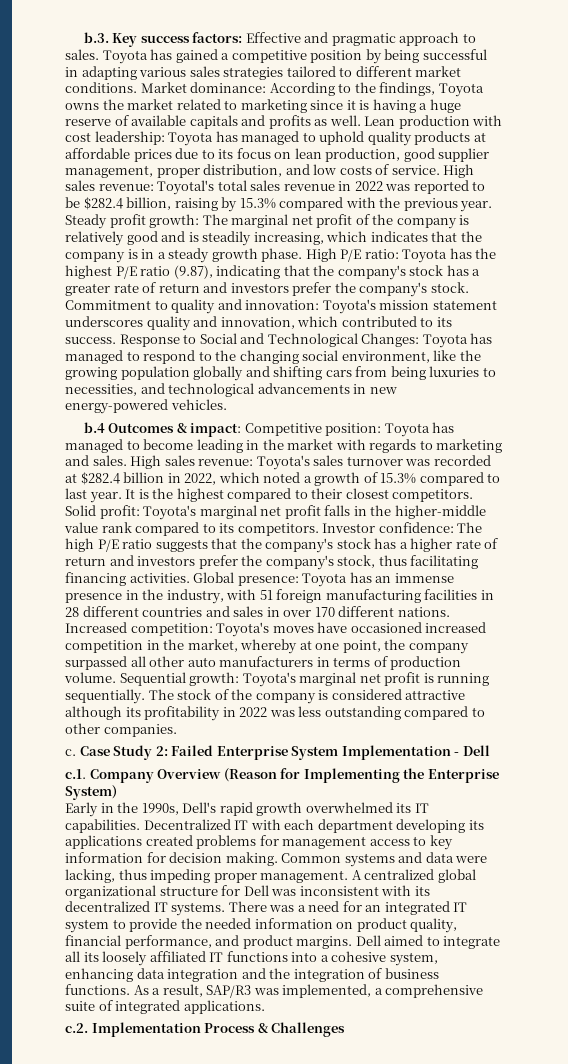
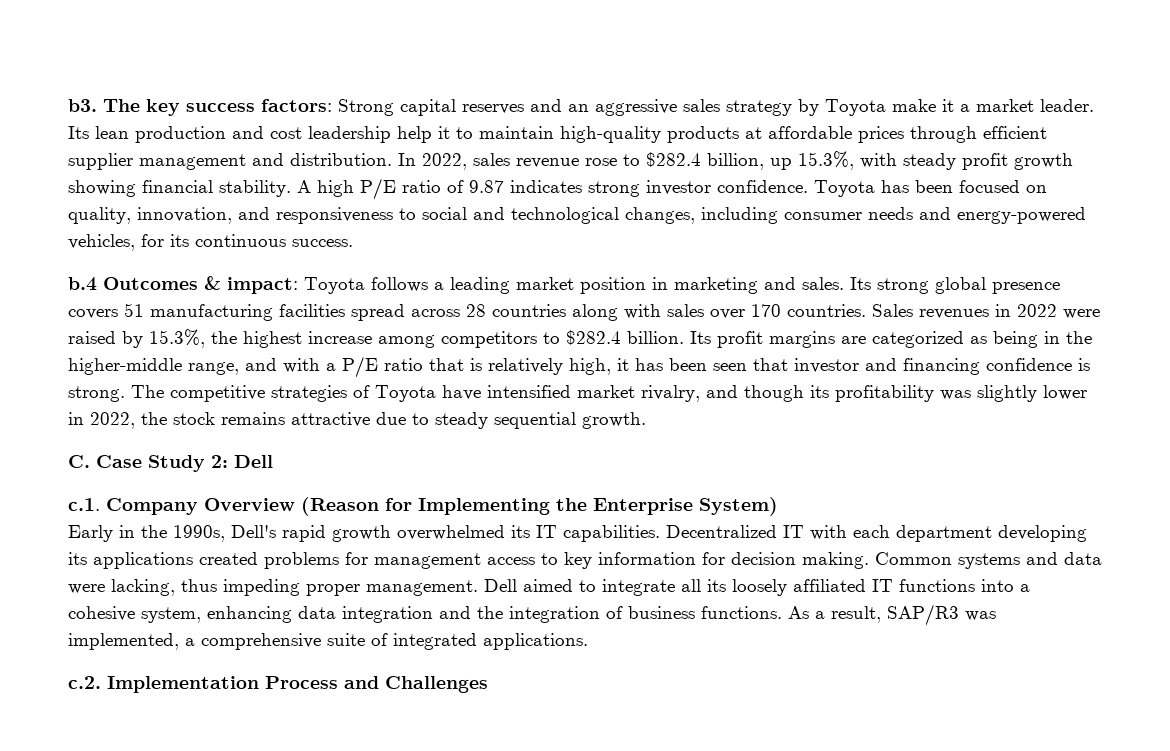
- b.3. Key success factors: Effective and pragmatic approach to sales. Toyota has gained a competitive position by being successful in adapting various sales strategies tailored to different market conditions. Market dominance: According to the findings, Toyota owns the market related to marketing since it is having a huge reserve of available capitals and profits as well. Lean production with cost leadership: Toyota has managed to uphold quality products at affordable prices due to its focus on lean production, good supplier management, proper distribution, and low costs of service. High sales revenue: Toyotal's total sales revenue in 2022 was reported to be $282.4 billion, raising by 15.3% compared with the previous year. Steady profit growth: The marginal net profit of the company is relatively good and is steadily increasing, which indicates that the company is in a steady growth phase. High P/E ratio: Toyota has the highest P/E ratio (9.87), indicating that the company's stock has a greater rate of return and investors prefer the company's stock. Commitment to quality and innovation: Toyota's mission statement underscores quality and innovation, which contributed to its success. Response to Social and Technological Changes: Toyota has managed to respond to the changing social environment, like the growing population globally and shifting cars from being luxuries to necessities, and technological advancements in new energy-powered vehicles.
- b.4 Outcomes & impact: Competitive position: Toyota has managed to become leading in the market with regards to marketing and sales. High sales revenue: Toyota's sales turnover was recorded at $282.4 billion in 2022, which noted a growth of 15.3% compared to last year. It is the highest compared to their closest competitors. Solid profit: Toyota's marginal net profit falls in the higher-middle value rank compared to its competitors. Investor confidence: The high P/E ratio suggests that the company's stock has a higher rate of return and investors prefer the company's stock, thus facilitating financing activities. Global presence: Toyota has an immense presence in the industry, with 51 foreign manufacturing facilities in 28 different countries and sales in over 170 different nations. Increased competition: Toyota's moves have occasioned increased competition in the market, whereby at one point, the company surpassed all other auto manufacturers in terms of production volume. Sequential growth: Toyota's marginal net profit is running sequentially. The stock of the company is considered attractive although its profitability in 2022 was less outstanding compared to other companies.
- c. Case Study 2: Failed Enterprise System Implementation - Dell
+ b3. The key success factors: Strong capital reserves and an aggressive sales strategy by Toyota make it a market leader. Its lean production and cost leadership help it to maintain high-quality products at affordable prices through efficient supplier management and distribution. In 2022, sales revenue rose to $282.4 billion, up 15.3%, with steady profit growth showing financial stability. A high P/E ratio of 9.87 indicates strong investor confidence. Toyota has been focused on quality, innovation, and responsiveness to social and technological changes, including consumer needs and energy-powered vehicles, for its continuous success.
+ b.4 Outcomes & impact: Toyota follows a leading market position in marketing and sales. Its strong global presence covers 51 manufacturing facilities spread across 28 countries along with sales over 170 countries. Sales revenues in 2022 were raised by 15.3%, the highest increase among competitors to $282.4 billion. Its profit margins are categorized as being in the higher-middle range, and with a P/E ratio that is relatively high, it has been seen that investor and financing confidence is strong. The competitive strategies of Toyota have intensified market rivalry, and though its profitability was slightly lower in 2022, the stock remains attractive due to steady sequential growth.
+ C. Case Study 2: Dell
- A centralized global organizational structure for Dell was inconsistent with its decentralized IT systems. There was a need for an integrated IT system to provide the needed information on product quality, financial performance, and product margins.
- c.2. Implementation Process & Challenges
+ c.2. Implementation Process and Challenges

